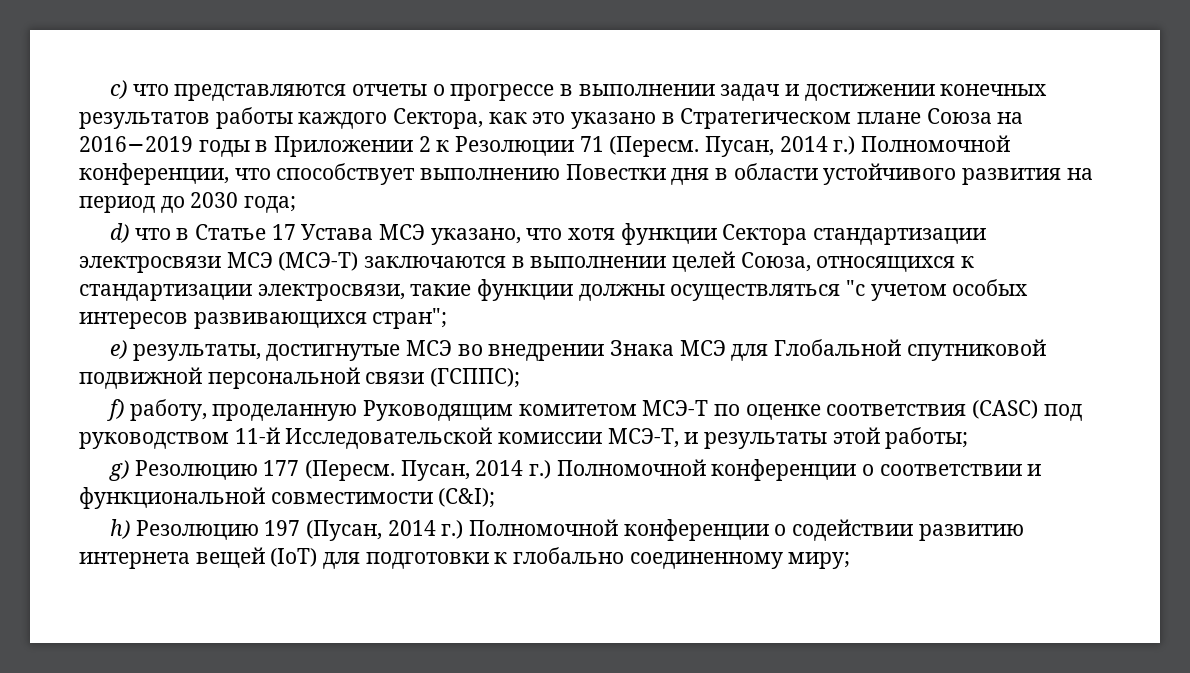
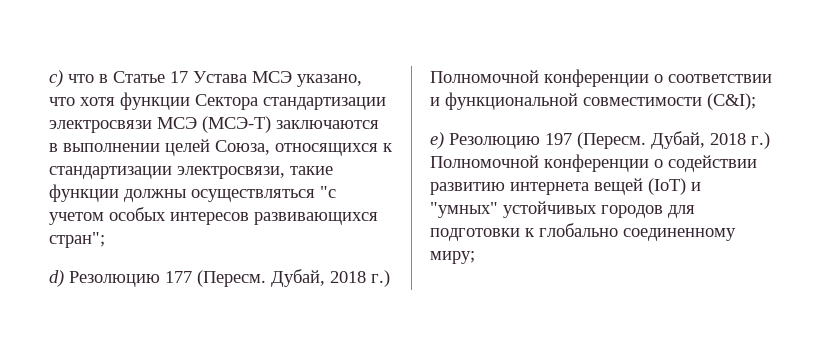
- c) что представляются отчеты о прогрессе в выполнении задач и достижении конечных результатов работы каждого Сектора, как это указано в Стратегическом плане Союза на 2016−2019 годы в Приложении 2 к Резолюции 71 (Пересм. Пусан, 2014 г.) Полномочной конференции, что способствует выполнению Повестки дня в области устойчивого развития на период до 2030 года;
- d) что в Статье 17 Устава МСЭ указано, что хотя функции Сектора стандартизации электросвязи МСЭ (МСЭ-Т) заключаются в выполнении целей Союза, относящихся к стандартизации электросвязи, такие функции должны осуществляться "с учетом особых интересов развивающихся стран";
+ c) что в Статье 17 Устава МСЭ указано, что хотя функции Сектора стандартизации электросвязи МСЭ (МСЭ-Т) заключаются в выполнении целей Союза, относящихся к стандартизации электросвязи, такие функции должны осуществляться "с учетом особых интересов развивающихся стран";
- e) результаты, достигнутые МСЭ во внедрении Знака МСЭ для Глобальной спутниковой подвижной персональной связи (ГСППС);
- f) работу, проделанную Руководящим комитетом МСЭ-Т по оценке соответствия (CASC) под руководством 11-й Исследовательской комиссии МСЭ-Т, и результаты этой работы;
- g) Резолюцию 177 (Пересм.
+ d) Резолюцию 177 (Пересм.
- Пусан, 2014 г.) Полномочной конференции о соответствии и функциональной совместимости (C&I);
+ Дубай, 2018 г.) Полномочной конференции о соответствии и функциональной совместимости (C&I);
- h) Резолюцию 197 (Пусан, 2014 г.) Полномочной конференции о содействии развитию интернета вещей (IoT) для подготовки к глобально соединенному миру;
+ e) Резолюцию 197 (Пересм. Дубай, 2018 г.) Полномочной конференции о содействии развитию интернета вещей (IoT) и "умных" устойчивых городов для подготовки к глобально соединенному миру;

